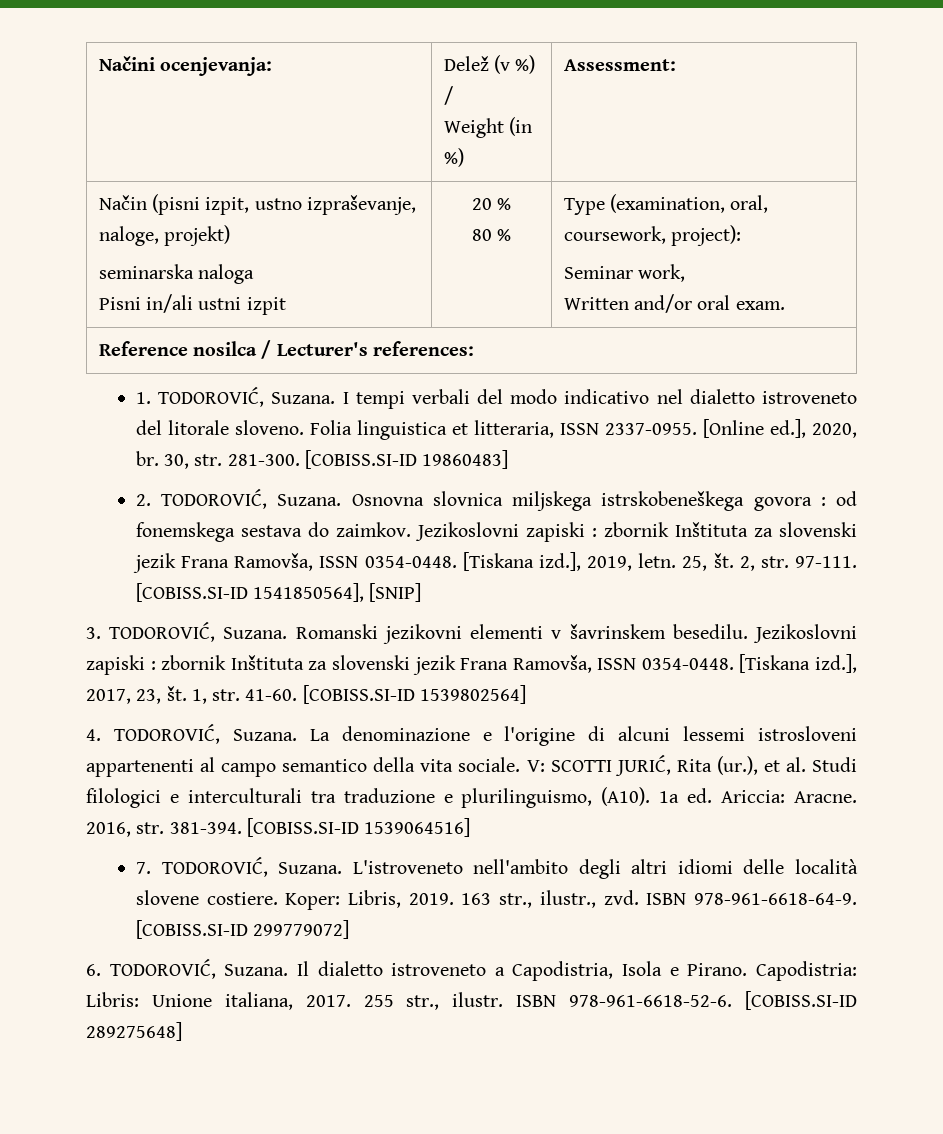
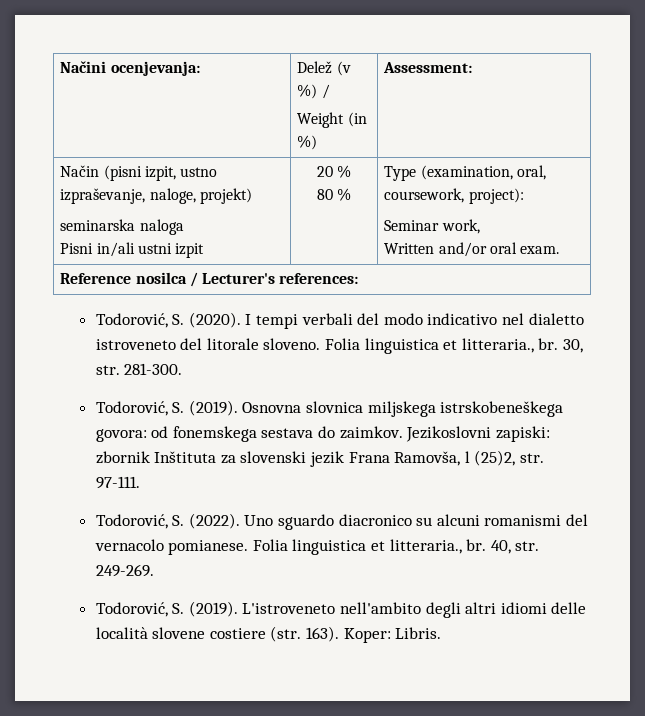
- 1. TODOROVIĆ, Suzana.
+ Todorović, S. (2020).
- I tempi verbali del modo indicativo nel dialetto istroveneto del litorale sloveno. Folia linguistica et litteraria, ISSN 2337-0955. [Online ed.], 2020, br.
+ I tempi verbali del modo indicativo nel dialetto istroveneto del litorale sloveno. Folia linguistica et litteraria., br.
- 30, str. 281-300. [COBISS.SI-ID 19860483]
- 2. TODOROVIĆ, Suzana.
+ 30, str. 281-300.
+ Todorović, S. (2019).
- Osnovna slovnica miljskega istrskobeneškega govora : od fonemskega sestava do zaimkov.
+ Osnovna slovnica miljskega istrskobeneškega govora: od fonemskega sestava do zaimkov.
- Jezikoslovni zapiski : zbornik Inštituta za slovenski jezik Frana Ramovša, ISSN 0354-0448. [Tiskana izd.], 2019, letn. 25, št. 2, str. 97-111. [COBISS.SI-ID 1541850564], [SNIP]
- 3. TODOROVIĆ, Suzana. Romanski jezikovni elementi v šavrinskem besedilu. Jezikoslovni zapiski : zbornik Inštituta za slovenski jezik Frana Ramovša, ISSN 0354-0448. [Tiskana izd.], 2017, 23, št. 1, str. 41-60. [COBISS.SI-ID 1539802564]
- 4. TODOROVIĆ, Suzana. La denominazione e l'origine di alcuni lessemi istrosloveni appartenenti al campo semantico della vita sociale. V: SCOTTI JURIĆ, Rita (ur.), et al. Studi filologici e interculturali tra traduzione e plurilinguismo, (A10). 1a ed. Ariccia: Aracne. 2016, str. 381-394. [COBISS.SI-ID 1539064516]
- 7. TODOROVIĆ, Suzana.
+ Jezikoslovni zapiski: zbornik Inštituta za slovenski jezik Frana Ramovša, l (25)2, str. 97-111.
+ Todorović, S. (2022). Uno sguardo diacronico su alcuni romanismi del vernacolo pomianese. Folia linguistica et litteraria., br. 40, str. 249-269.
+ Todorović, S. (2019).
- L'istroveneto nell'ambito degli altri idiomi delle località slovene costiere. Koper: Libris, 2019. 163 str., ilustr., zvd. ISBN 978-961-6618-64-9. [COBISS.SI-ID 299779072]
- 6. TODOROVIĆ, Suzana. Il dialetto istroveneto a Capodistria, Isola e Pirano. Capodistria: Libris: Unione italiana, 2017. 255 str., ilustr. ISBN 978-961-6618-52-6. [COBISS.SI-ID 289275648]
+ L'istroveneto nell'ambito degli altri idiomi delle località slovene costiere (str. 163). Koper: Libris.

